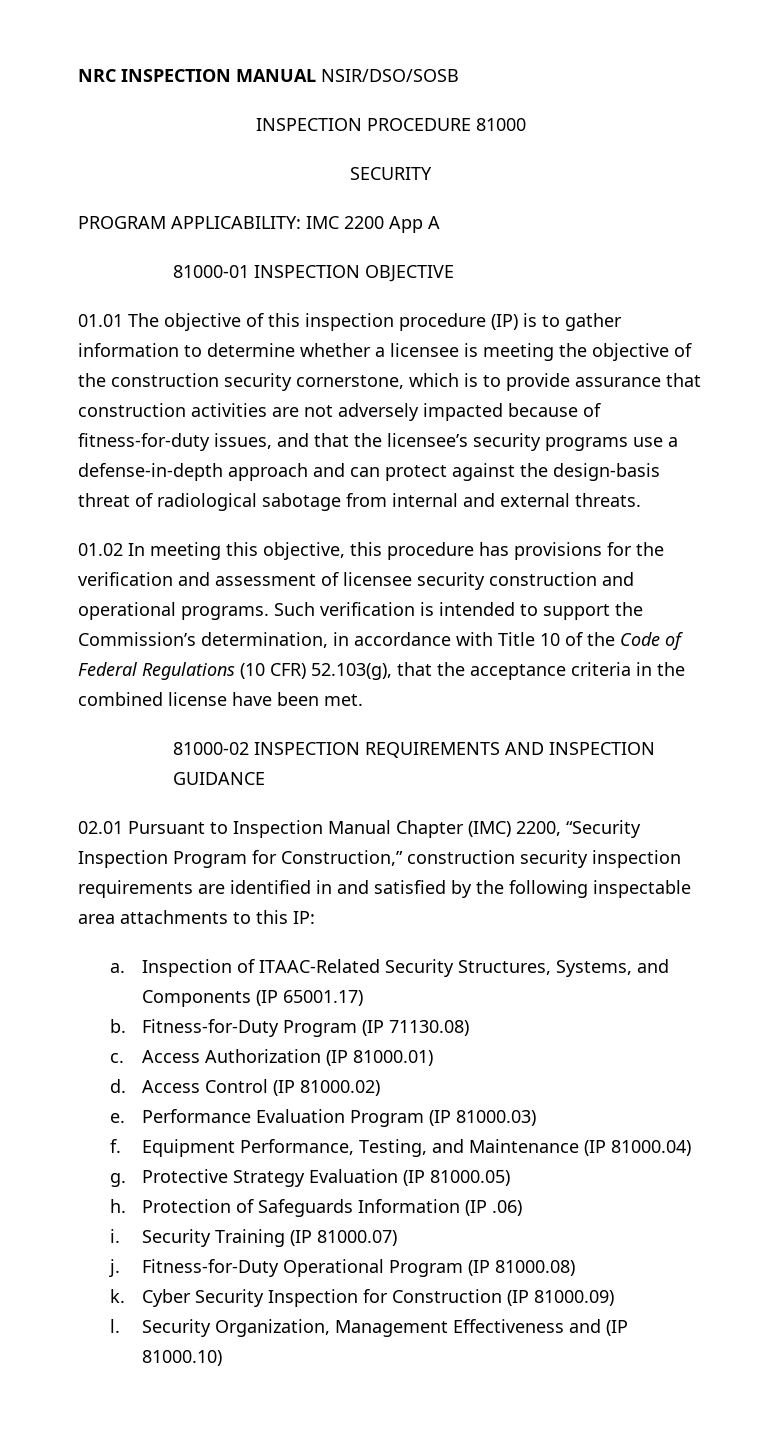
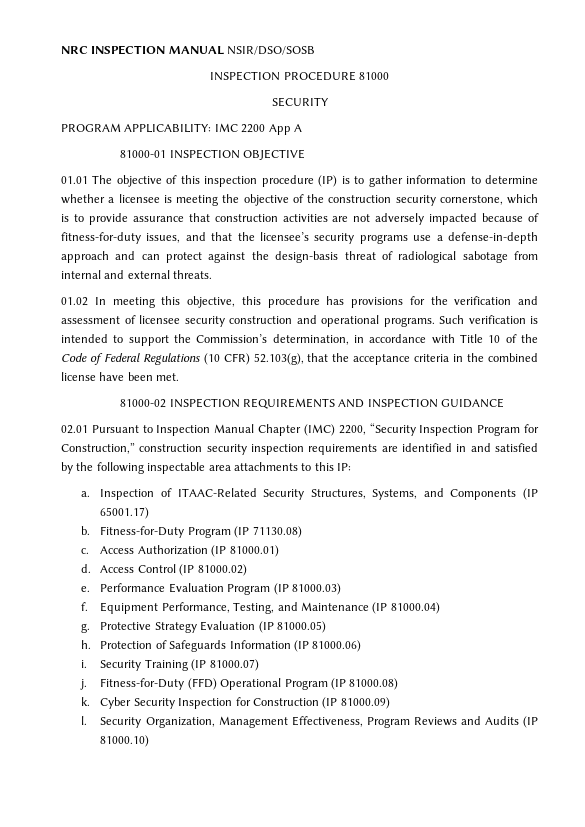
- Protection of Safeguards Information (IP .06)
+ Protection of Safeguards Information (IP 81000.06)
- Fitness-for-Duty Operational Program (IP 81000.08)
+ Fitness-for-Duty (FFD) Operational Program (IP 81000.08)
- Security Organization, Management Effectiveness and (IP 81000.10)
+ Security Organization, Management Effectiveness, Program Reviews and Audits (IP 81000.10)

